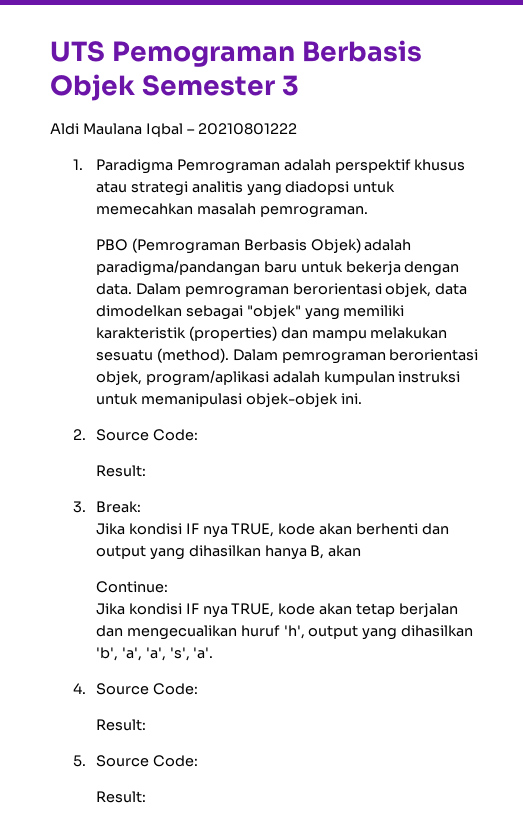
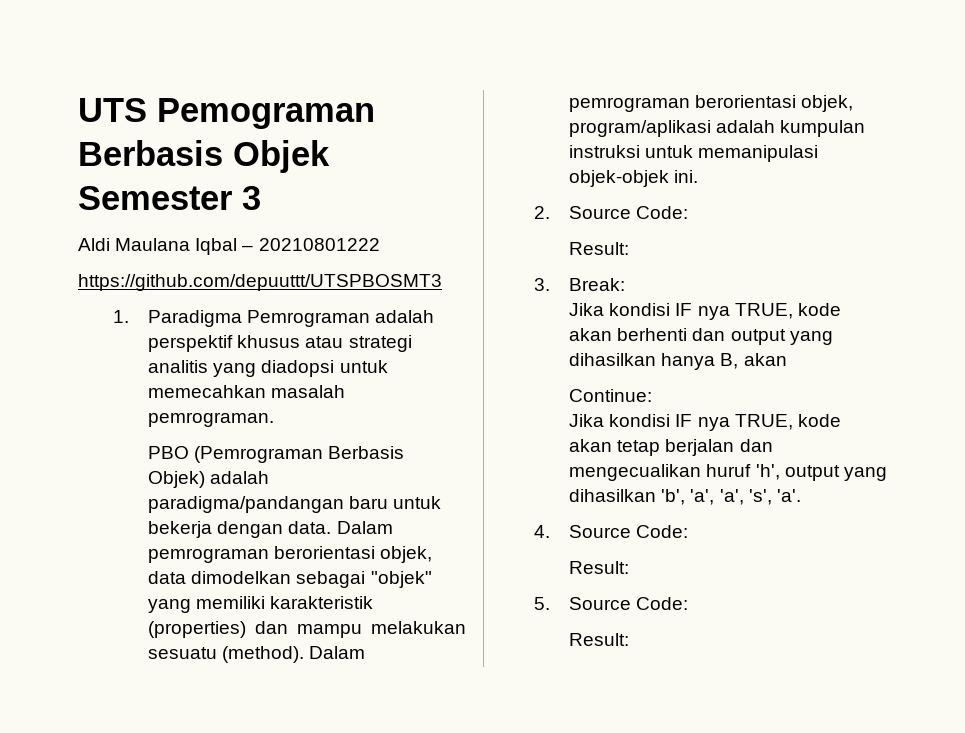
+ https://github.com/depuuttt/UTSPBOSMT3

